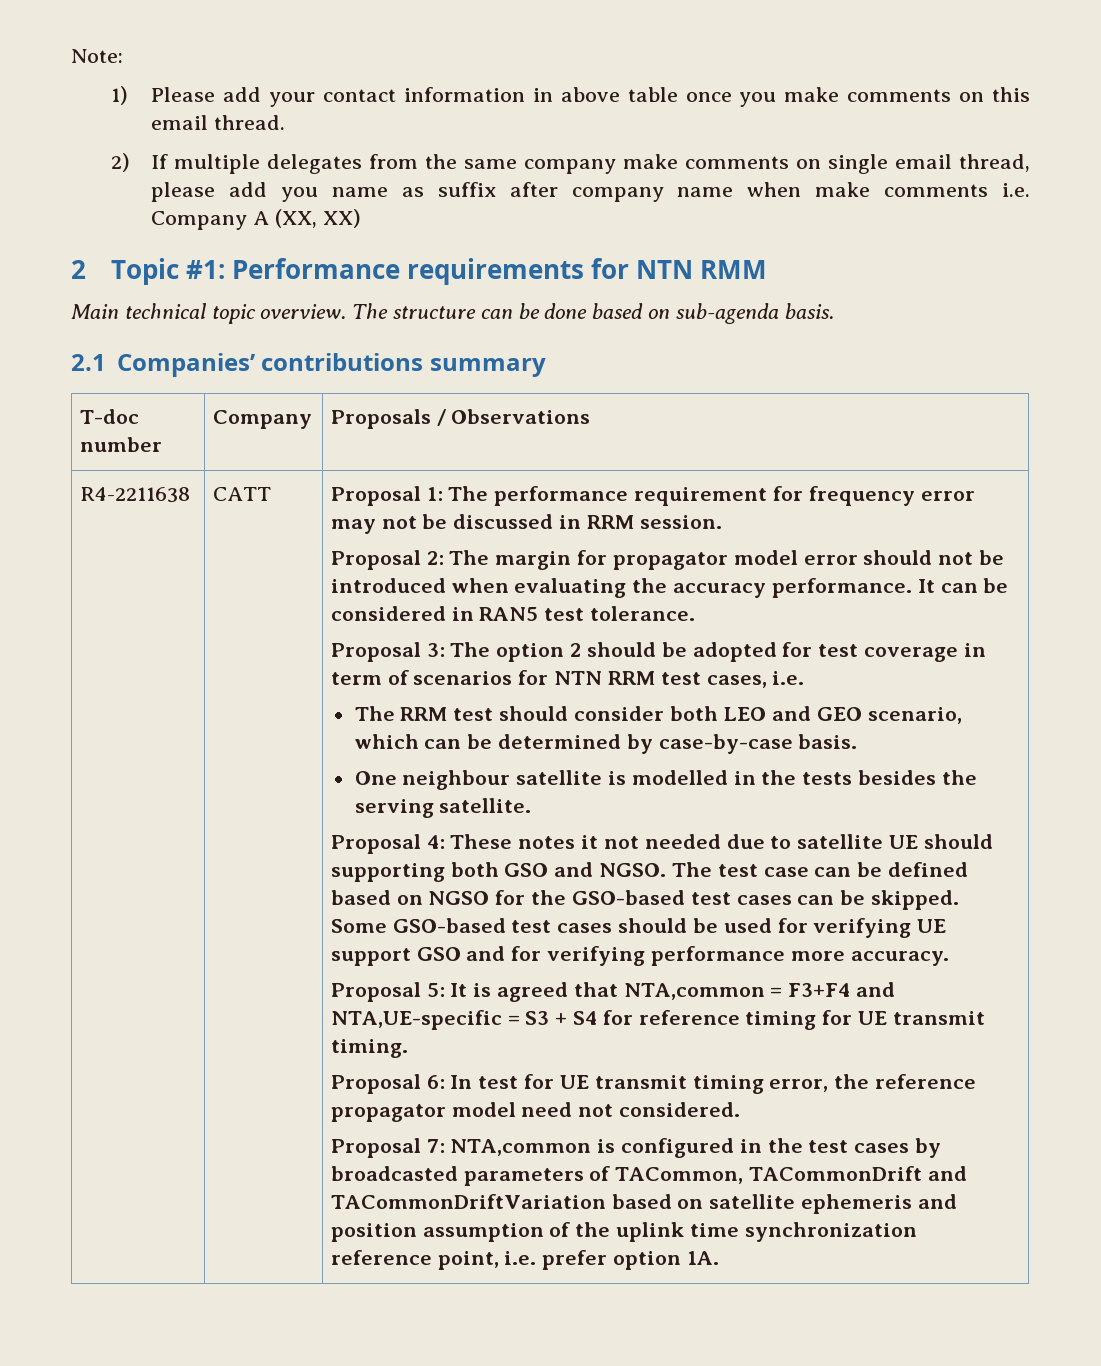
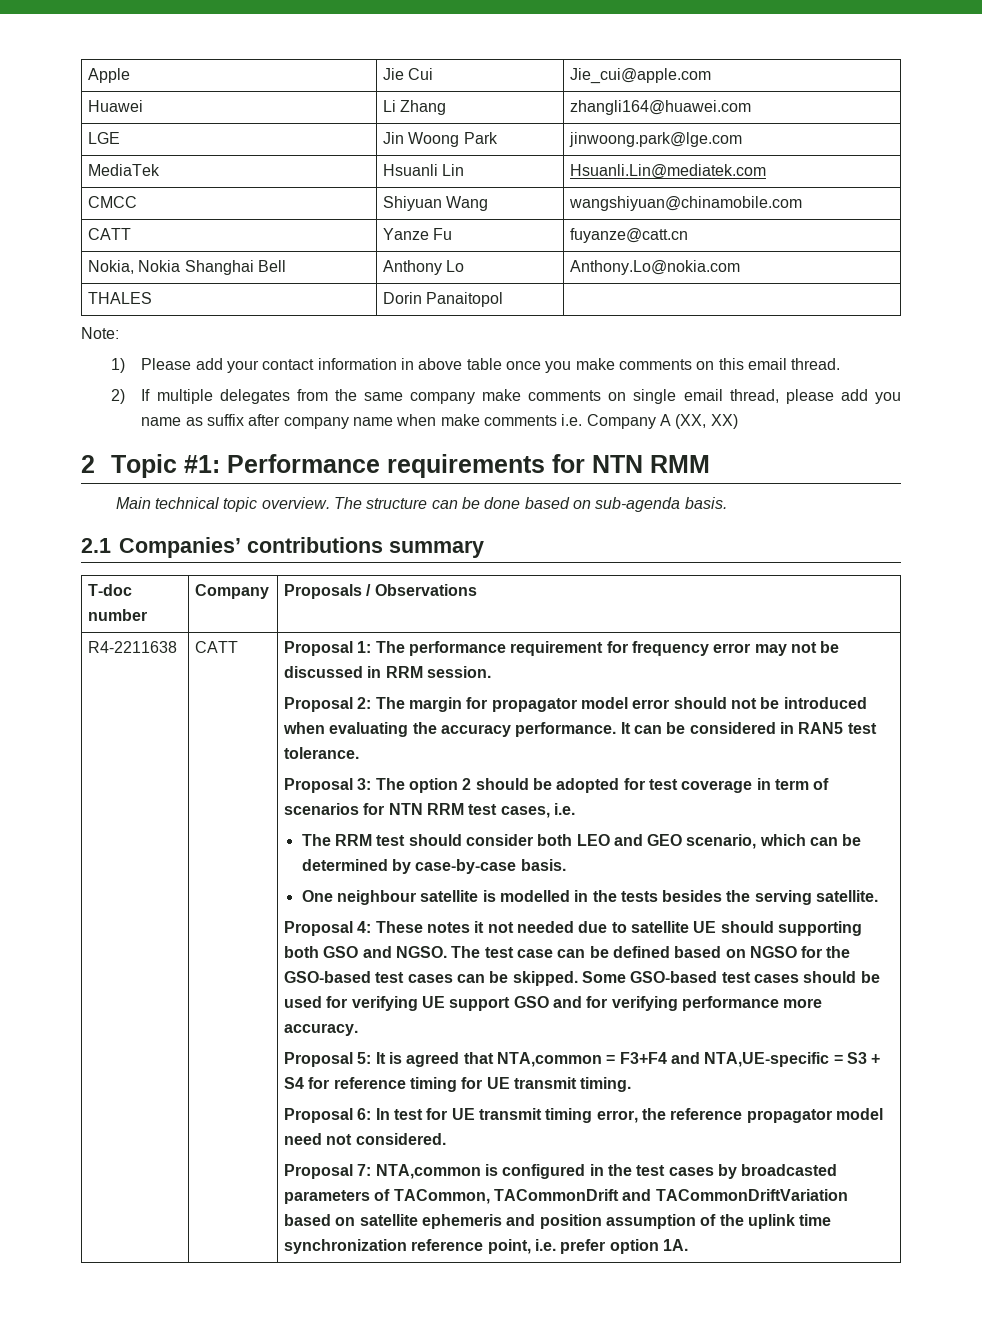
+ Apple | Jie Cui | Jie_cui@apple.com
+ Huawei | Li Zhang | zhangli164@huawei.com
+ LGE | Jin Woong Park | jinwoong.park@lge.com
+ MediaTek | Hsuanli Lin | Hsuanli.Lin@mediatek.com
+ CMCC | Shiyuan Wang | wangshiyuan@chinamobile.com
+ CATT | Yanze Fu | fuyanze@catt.cn
+ Nokia, Nokia Shanghai Bell | Anthony Lo | Anthony.Lo@nokia.com
+ THALES | Dorin Panaitopol |

